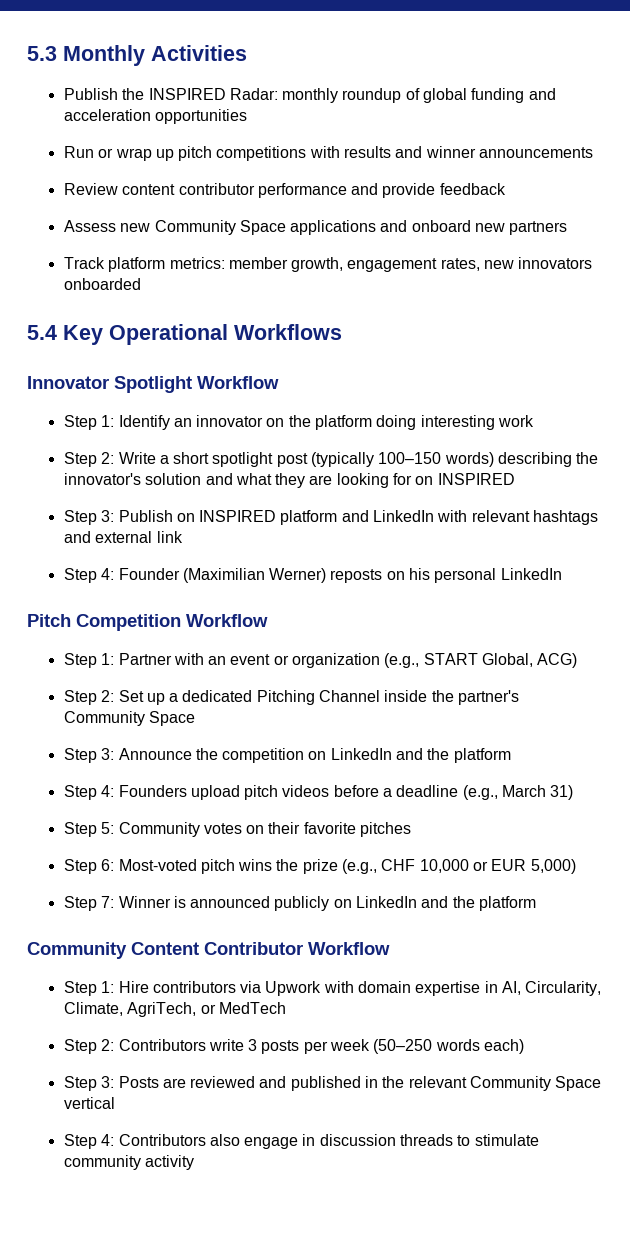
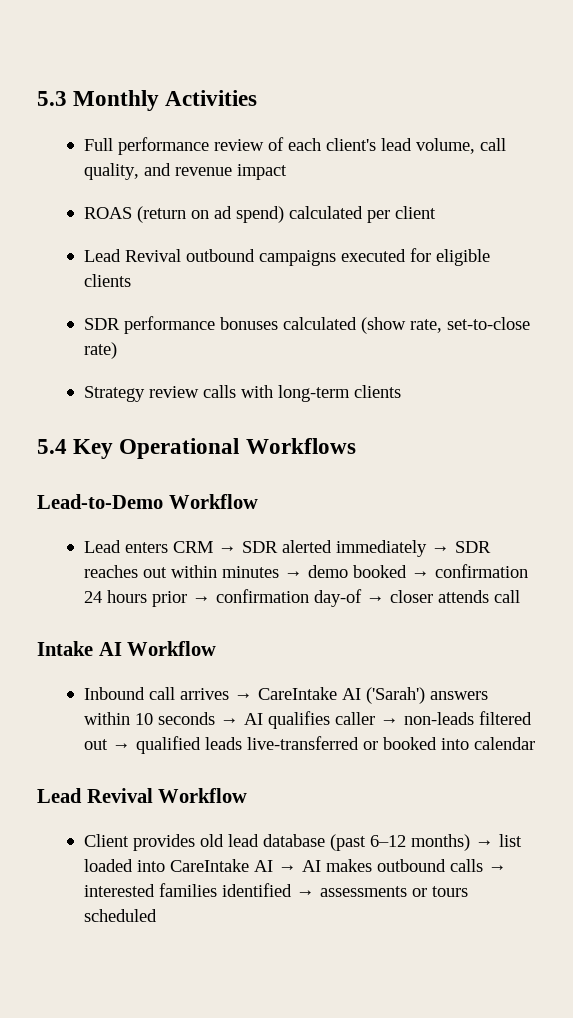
- Publish the INSPIRED Radar: monthly roundup of global funding and acceleration opportunities
- Run or wrap up pitch competitions with results and winner announcements
- Review content contributor performance and provide feedback
- Assess new Community Space applications and onboard new partners
- Track platform metrics: member growth, engagement rates, new innovators onboarded
+ Full performance review of each client's lead volume, call quality, and revenue impact
+ ROAS (return on ad spend) calculated per client
+ Lead Revival outbound campaigns executed for eligible clients
+ SDR performance bonuses calculated (show rate, set-to-close rate)
+ Strategy review calls with long-term clients
- Innovator Spotlight Workflow
- Step 1: Identify an innovator on the platform doing interesting work
- Step 2: Write a short spotlight post (typically 100–150 words) describing the innovator's solution and what they are looking for on INSPIRED
- Step 3: Publish on INSPIRED platform and LinkedIn with relevant hashtags and external link
- Step 4: Founder (Maximilian Werner) reposts on his personal LinkedIn
- Pitch Competition Workflow
- Step 1: Partner with an event or organization (e.g., START Global, ACG)
- Step 2: Set up a dedicated Pitching Channel inside the partner's Community Space
- Step 3: Announce the competition on LinkedIn and the platform
- Step 4: Founders upload pitch videos before a deadline (e.g., March 31)
- Step 5: Community votes on their favorite pitches
- Step 6: Most-voted pitch wins the prize (e.g., CHF 10,000 or EUR 5,000)
- Step 7: Winner is announced publicly on LinkedIn and the platform
- Community Content Contributor Workflow
- Step 1: Hire contributors via Upwork with domain expertise in AI, Circularity, Climate, AgriTech, or MedTech
- Step 2: Contributors write 3 posts per week (50–250 words each)
- Step 3: Posts are reviewed and published in the relevant Community Space vertical
- Step 4: Contributors also engage in discussion threads to stimulate community activity
+ Lead-to-Demo Workflow
+ Lead enters CRM → SDR alerted immediately → SDR reaches out within minutes → demo booked → confirmation 24 hours prior → confirmation day-of → closer attends call
+ Intake AI Workflow
+ Inbound call arrives → CareIntake AI ('Sarah') answers within 10 seconds → AI qualifies caller → non-leads filtered out → qualified leads live-transferred or booked into calendar
+ Lead Revival Workflow
+ Client provides old lead database (past 6–12 months) → list loaded into CareIntake AI → AI makes outbound calls → interested families identified → assessments or tours scheduled

